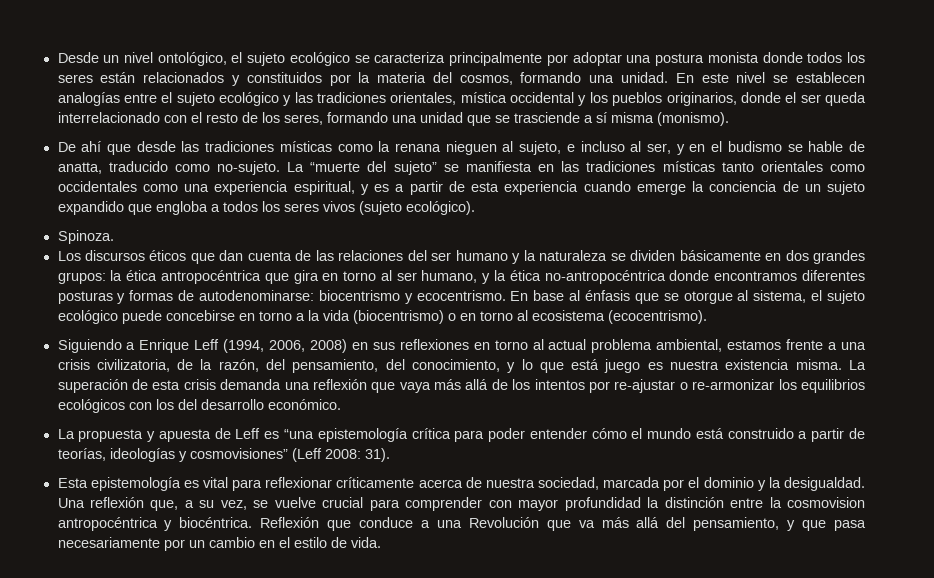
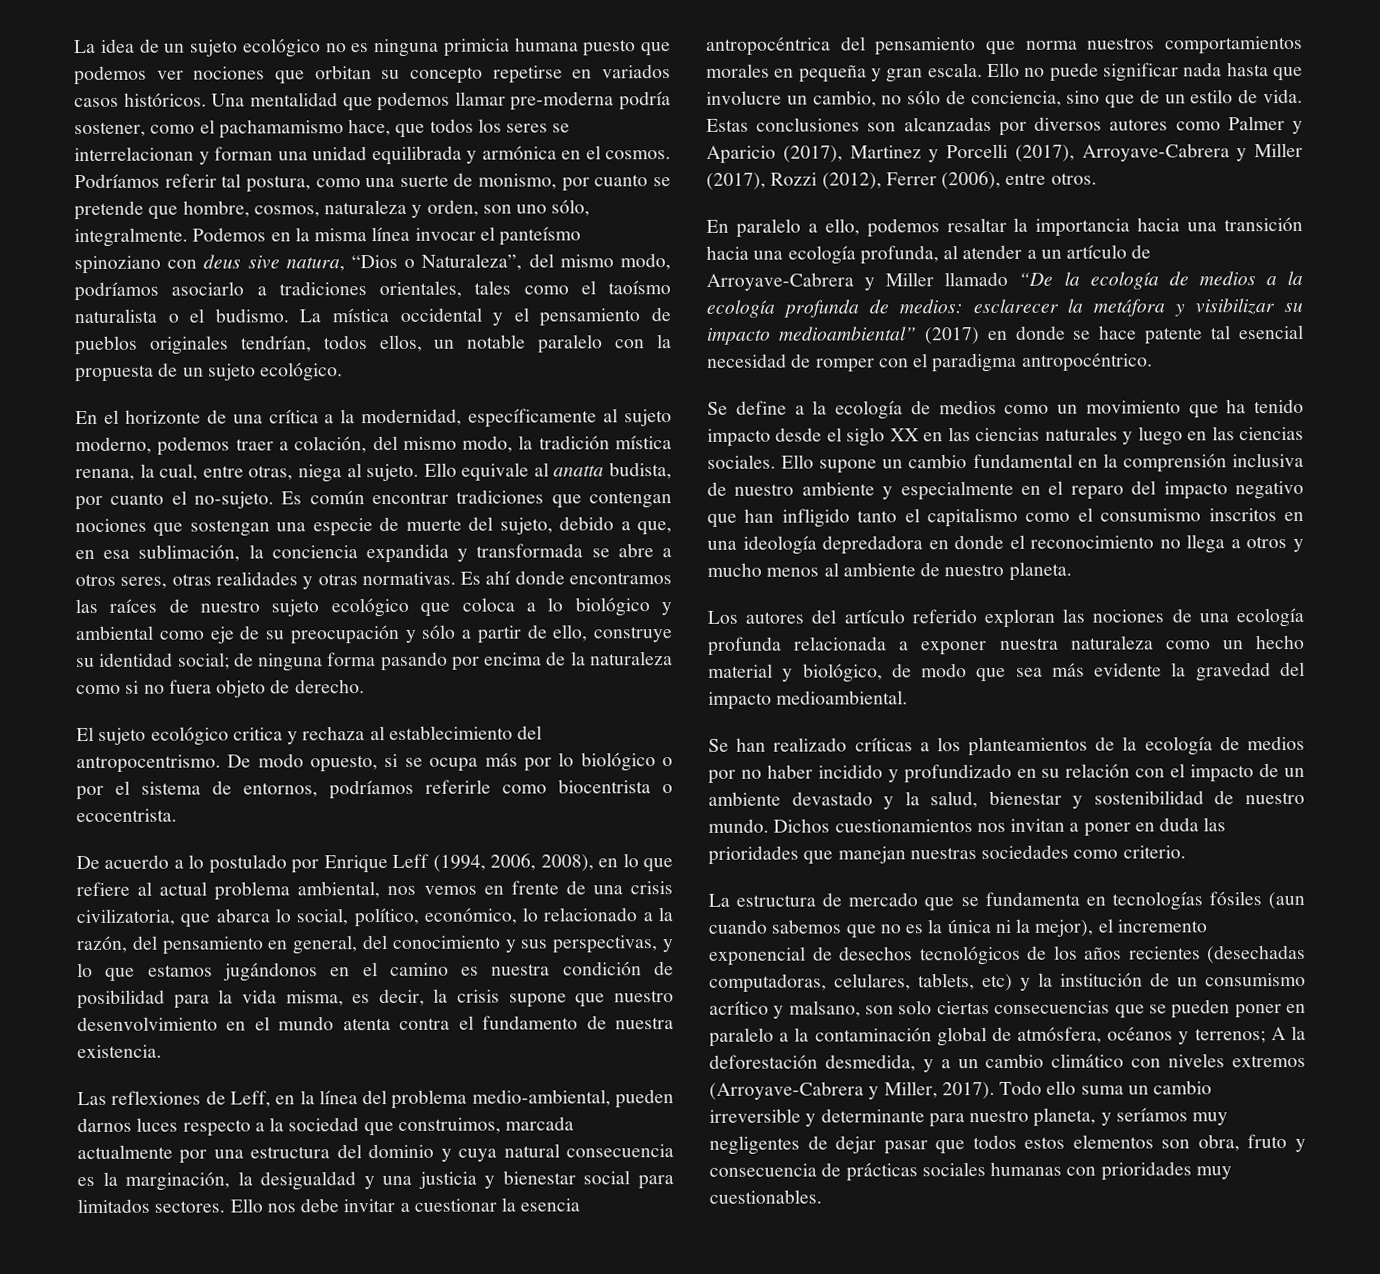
- Desde un nivel ontológico, el sujeto ecológico se caracteriza principalmente por adoptar una postura monista donde todos los seres están relacionados y constituidos por la materia del cosmos, formando una unidad. En este nivel se establecen analogías entre el sujeto ecológico y las tradiciones orientales, mística occidental y los pueblos originarios, donde el ser queda interrelacionado con el resto de los seres, formando una unidad que se trasciende a sí misma (monismo).
- De ahí que desde las tradiciones místicas como la renana nieguen al sujeto, e incluso al ser, y en el budismo se hable de anatta, traducido como no-sujeto. La “muerte del sujeto” se manifiesta en las tradiciones místicas tanto orientales como occidentales como una experiencia espiritual, y es a partir de esta experiencia cuando emerge la conciencia de un sujeto expandido que engloba a todos los seres vivos (sujeto ecológico).
- Spinoza.
- Los discursos éticos que dan cuenta de las relaciones del ser humano y la naturaleza se dividen básicamente en dos grandes grupos: la ética antropocéntrica que gira en torno al ser humano, y la ética no-antropocéntrica donde encontramos diferentes posturas y formas de autodenominarse: biocentrismo y ecocentrismo. En base al énfasis que se otorgue al sistema, el sujeto ecológico puede concebirse en torno a la vida (biocentrismo) o en torno al ecosistema (ecocentrismo).
- Siguiendo a Enrique Leff (1994, 2006, 2008) en sus reflexiones en torno al actual problema ambiental, estamos frente a una crisis civilizatoria, de la razón, del pensamiento, del conocimiento, y lo que está juego es nuestra existencia misma. La superación de esta crisis demanda una reflexión que vaya más allá de los intentos por re-ajustar o re-armonizar los equilibrios ecológicos con los del desarrollo económico.
- La propuesta y apuesta de Leff es “una epistemología crítica para poder entender cómo el mundo está construido a partir de teorías, ideologías y cosmovisiones” (Leff 2008: 31).
- Esta epistemología es vital para reflexionar críticamente acerca de nuestra sociedad, marcada por el dominio y la desigualdad. Una reflexión que, a su vez, se vuelve crucial para comprender con mayor profundidad la distinción entre la cosmovision antropocéntrica y biocéntrica. Reflexión que conduce a una Revolución que va más allá del pensamiento, y que pasa necesariamente por un cambio en el estilo de vida.
+ La idea de un sujeto ecológico no es ninguna primicia humana puesto que podemos ver nociones que orbitan su concepto repetirse en variados casos históricos. Una mentalidad que podemos llamar pre-moderna podría sostener, como el pachamamismo hace, que todos los seres se interrelacionan y forman una unidad equilibrada y armónica en el cosmos. Podríamos referir tal postura, como una suerte de monismo, por cuanto se pretende que hombre, cosmos, naturaleza y orden, son uno sólo, integralmente. Podemos en la misma línea invocar el panteísmo spinoziano con deus sive natura, “Dios o Naturaleza”, del mismo modo, podríamos asociarlo a tradiciones orientales, tales como el taoísmo naturalista o el budismo. La mística occidental y el pensamiento de pueblos originales tendrían, todos ellos, un notable paralelo con la propuesta de un sujeto ecológico.
+ En el horizonte de una crítica a la modernidad, específicamente al sujeto moderno, podemos traer a colación, del mismo modo, la tradición mística renana, la cual, entre otras, niega al sujeto. Ello equivale al anatta budista, por cuanto el no-sujeto. Es común encontrar tradiciones que contengan nociones que sostengan una especie de muerte del sujeto, debido a que, en esa sublimación, la conciencia expandida y transformada se abre a otros seres, otras realidades y otras normativas. Es ahí donde encontramos las raíces de nuestro sujeto ecológico que coloca a lo biológico y ambiental como eje de su preocupación y sólo a partir de ello, construye su identidad social; de ninguna forma pasando por encima de la naturaleza como si no fuera objeto de derecho.
+ El sujeto ecológico critica y rechaza al establecimiento del antropocentrismo. De modo opuesto, si se ocupa más por lo biológico o por el sistema de entornos, podríamos referirle como biocentrista o ecocentrista.
+ De acuerdo a lo postulado por Enrique Leff (1994, 2006, 2008), en lo que refiere al actual problema ambiental, nos vemos en frente de una crisis civilizatoria, que abarca lo social, político, económico, lo relacionado a la razón, del pensamiento en general, del conocimiento y sus perspectivas, y lo que estamos jugándonos en el camino es nuestra condición de posibilidad para la vida misma, es decir, la crisis supone que nuestro desenvolvimiento en el mundo atenta contra el fundamento de nuestra existencia.
+ Las reflexiones de Leff, en la línea del problema medio-ambiental, pueden darnos luces respecto a la sociedad que construimos, marcada actualmente por una estructura del dominio y cuya natural consecuencia es la marginación, la desigualdad y una justicia y bienestar social para limitados sectores. Ello nos debe invitar a cuestionar la esencia antropocéntrica del pensamiento que norma nuestros comportamientos morales en pequeña y gran escala. Ello no puede significar nada hasta que involucre un cambio, no sólo de conciencia, sino que de un estilo de vida. Estas conclusiones son alcanzadas por diversos autores como Palmer y Aparicio (2017), Martinez y Porcelli (2017), Arroyave-Cabrera y Miller (2017), Rozzi (2012), Ferrer (2006), entre otros.
+ En paralelo a ello, podemos resaltar la importancia hacia una transición hacia una ecología profunda, al atender a un artículo de Arroyave-Cabrera y Miller llamado “De la ecología de medios a la ecología profunda de medios: esclarecer la metáfora y visibilizar su impacto medioambiental” (2017) en donde se hace patente tal esencial necesidad de romper con el paradigma antropocéntrico.
+ Se define a la ecología de medios como un movimiento que ha tenido impacto desde el siglo XX en las ciencias naturales y luego en las ciencias sociales. Ello supone un cambio fundamental en la comprensión inclusiva de nuestro ambiente y especialmente en el reparo del impacto negativo que han infligido tanto el capitalismo como el consumismo inscritos en una ideología depredadora en donde el reconocimiento no llega a otros y mucho menos al ambiente de nuestro planeta.
+ Los autores del artículo referido exploran las nociones de una ecología profunda relacionada a exponer nuestra naturaleza como un hecho material y biológico, de modo que sea más evidente la gravedad del impacto medioambiental.
+ Se han realizado críticas a los planteamientos de la ecología de medios por no haber incidido y profundizado en su relación con el impacto de un ambiente devastado y la salud, bienestar y sostenibilidad de nuestro mundo. Dichos cuestionamientos nos invitan a poner en duda las prioridades que manejan nuestras sociedades como criterio.
+ La estructura de mercado que se fundamenta en tecnologías fósiles (aun cuando sabemos que no es la única ni la mejor), el incremento exponencial de desechos tecnológicos de los años recientes (desechadas computadoras, celulares, tablets, etc) y la institución de un consumismo acrítico y malsano, son solo ciertas consecuencias que se pueden poner en paralelo a la contaminación global de atmósfera, océanos y terrenos; A la deforestación desmedida, y a un cambio climático con niveles extremos (Arroyave-Cabrera y Miller, 2017). Todo ello suma un cambio irreversible y determinante para nuestro planeta, y seríamos muy negligentes de dejar pasar que todos estos elementos son obra, fruto y consecuencia de prácticas sociales humanas con prioridades muy cuestionables.

